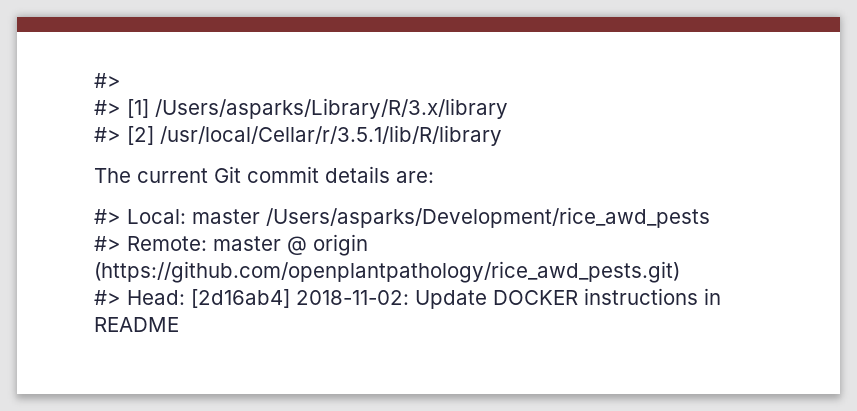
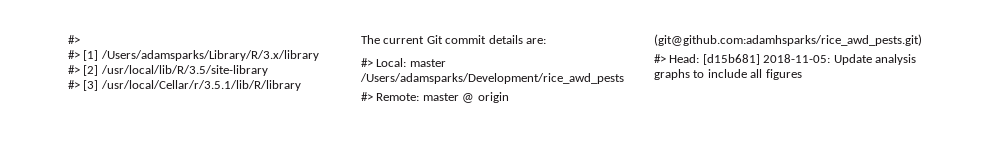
- #> [1] /Users/asparks/Library/R/3.x/library
+ #> [1] /Users/adamsparks/Library/R/3.x/library
- #> [2] /usr/local/Cellar/r/3.5.1/lib/R/library
+ #> [2] /usr/local/lib/R/3.5/site-library
+ #> [3] /usr/local/Cellar/r/3.5.1/lib/R/library
- #> Local: master /Users/asparks/Development/rice_awd_pests
+ #> Local: master /Users/adamsparks/Development/rice_awd_pests
- #> Remote: master @ origin (https://github.com/openplantpathology/rice_awd_pests.git)
+ #> Remote: master @ origin (git@github.com:adamhsparks/rice_awd_pests.git)
- #> Head: [2d16ab4] 2018-11-02: Update DOCKER instructions in README
+ #> Head: [d15b681] 2018-11-05: Update analysis graphs to include all figures

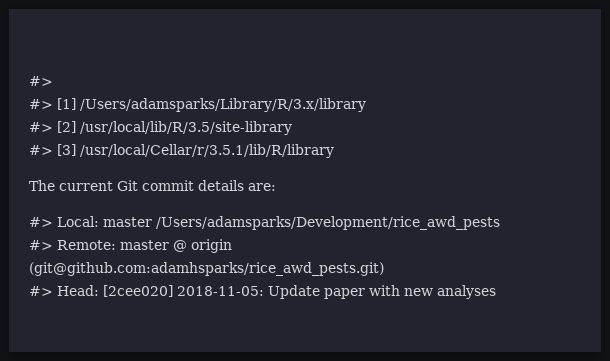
- #> Head: [d15b681] 2018-11-05: Update analysis graphs to include all figures
+ #> Head: [2cee020] 2018-11-05: Update paper with new analyses

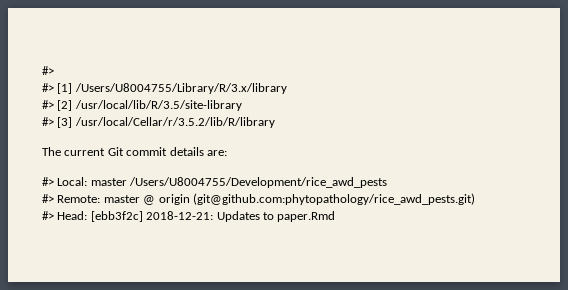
- #> [1] /Users/adamsparks/Library/R/3.x/library
+ #> [1] /Users/U8004755/Library/R/3.x/library
- #> [3] /usr/local/Cellar/r/3.5.1/lib/R/library
+ #> [3] /usr/local/Cellar/r/3.5.2/lib/R/library
- #> Local: master /Users/adamsparks/Development/rice_awd_pests
+ #> Local: master /Users/U8004755/Development/rice_awd_pests
- #> Remote: master @ origin (git@github.com:adamhsparks/rice_awd_pests.git)
+ #> Remote: master @ origin (git@github.com:phytopathology/rice_awd_pests.git)
- #> Head: [2cee020] 2018-11-05: Update paper with new analyses
+ #> Head: [ebb3f2c] 2018-12-21: Updates to paper.Rmd

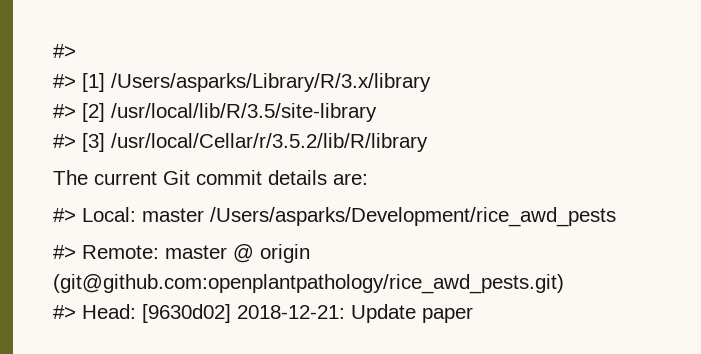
- #> [1] /Users/U8004755/Library/R/3.x/library
+ #> [1] /Users/asparks/Library/R/3.x/library
- #> Local: master /Users/U8004755/Development/rice_awd_pests
+ #> Local: master /Users/asparks/Development/rice_awd_pests
- #> Remote: master @ origin (git@github.com:phytopathology/rice_awd_pests.git)
+ #> Remote: master @ origin (git@github.com:openplantpathology/rice_awd_pests.git)
- #> Head: [ebb3f2c] 2018-12-21: Updates to paper.Rmd
+ #> Head: [9630d02] 2018-12-21: Update paper

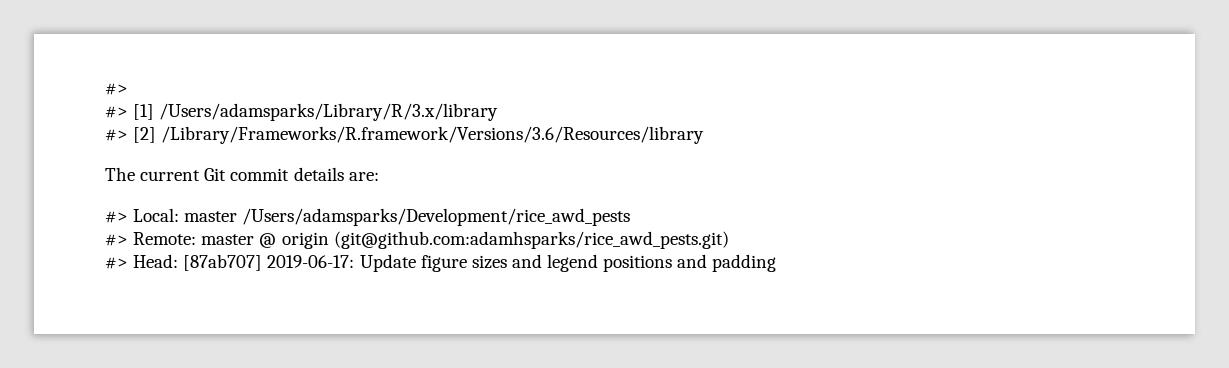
- #> [1] /Users/asparks/Library/R/3.x/library
+ #> [1] /Users/adamsparks/Library/R/3.x/library
- #> [2] /usr/local/lib/R/3.5/site-library
- #> [3] /usr/local/Cellar/r/3.5.2/lib/R/library
+ #> [2] /Library/Frameworks/R.framework/Versions/3.6/Resources/library
- #> Local: master /Users/asparks/Development/rice_awd_pests
+ #> Local: master /Users/adamsparks/Development/rice_awd_pests
- #> Remote: master @ origin (git@github.com:openplantpathology/rice_awd_pests.git)
+ #> Remote: master @ origin (git@github.com:adamhsparks/rice_awd_pests.git)
- #> Head: [9630d02] 2018-12-21: Update paper
+ #> Head: [87ab707] 2019-06-17: Update figure sizes and legend positions and padding

